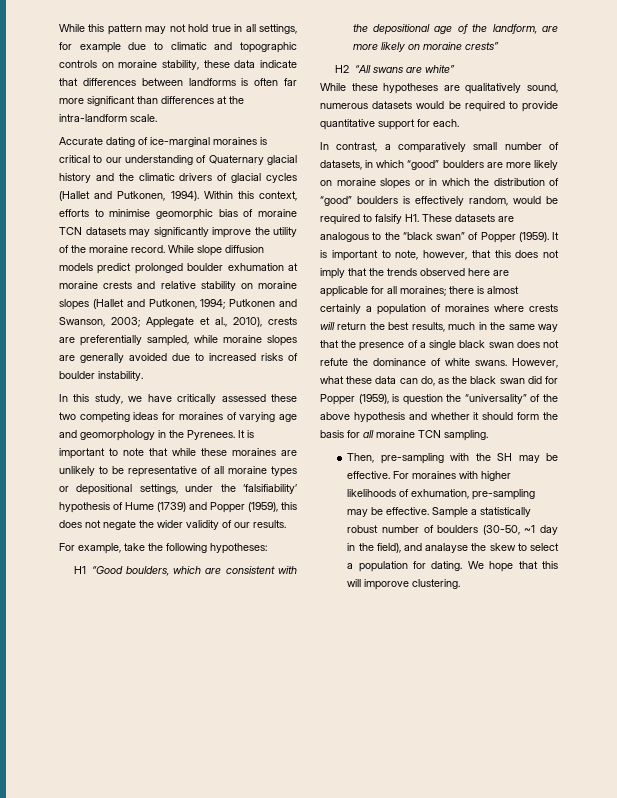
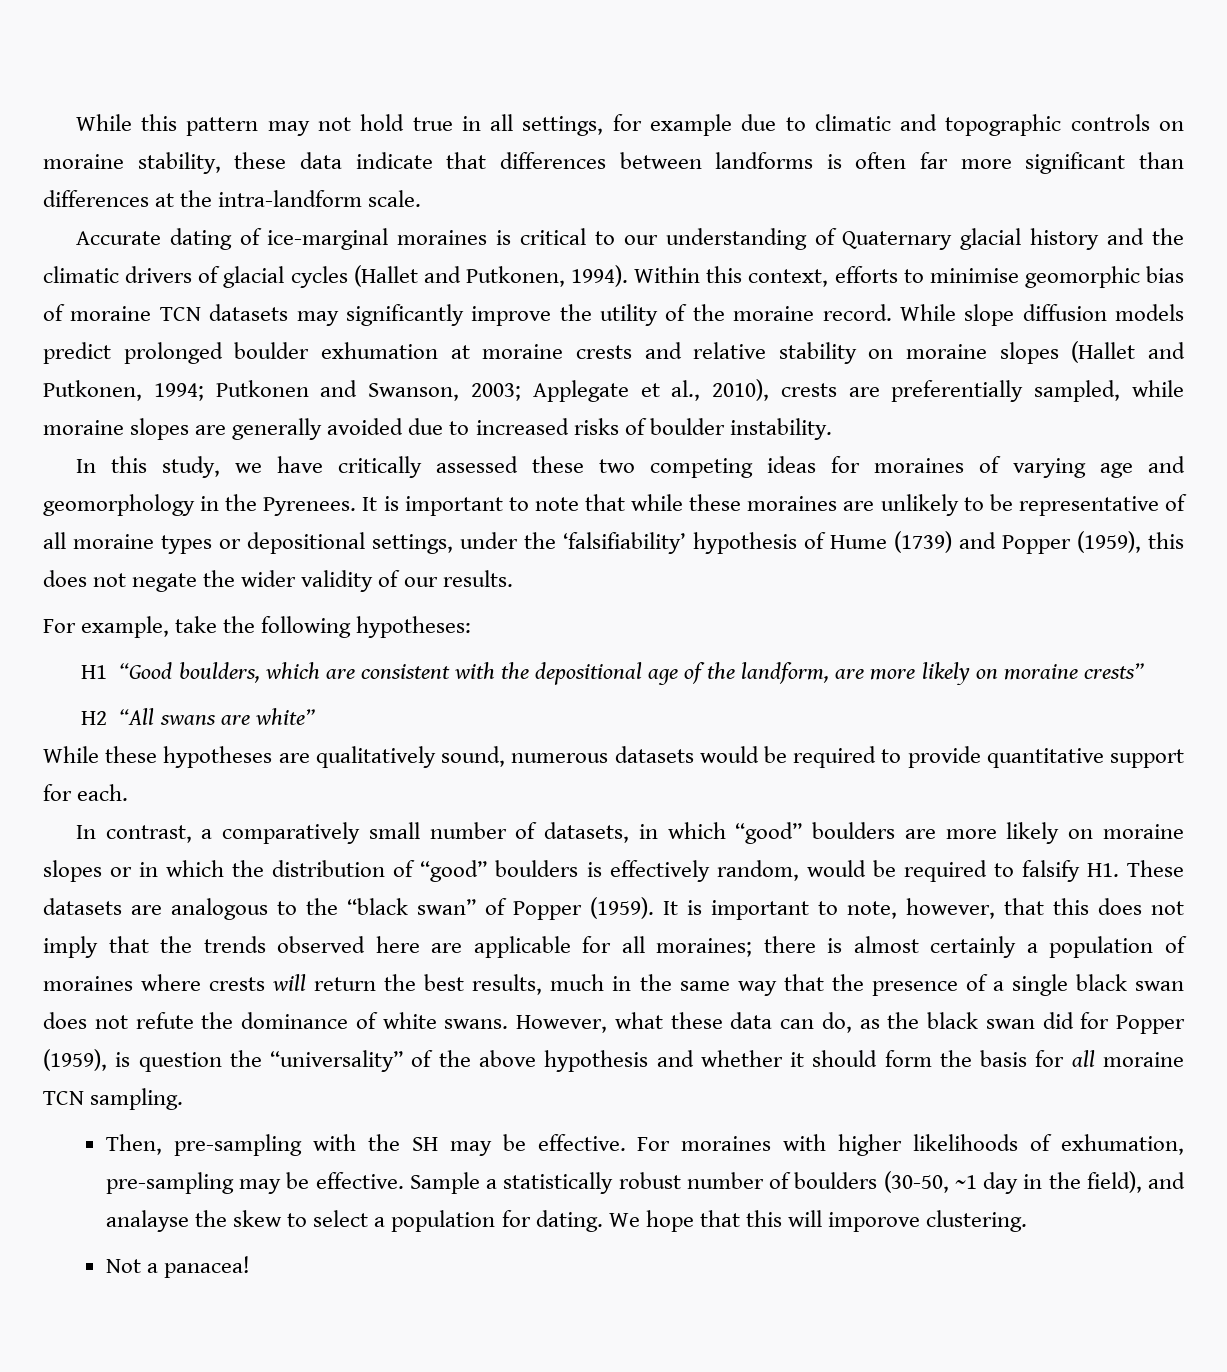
+ Not a panacea!

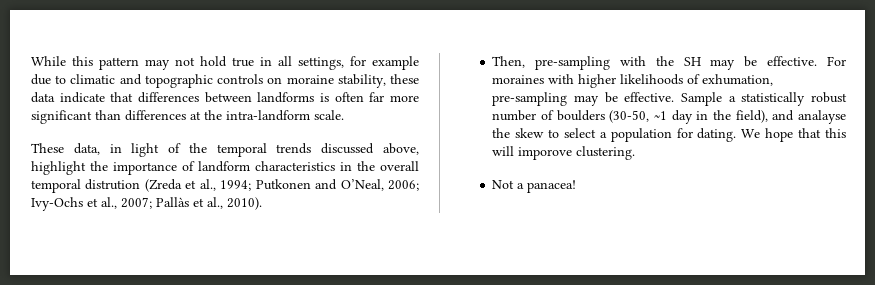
- Accurate dating of ice-marginal moraines is critical to our understanding of Quaternary glacial history and the climatic drivers of glacial cycles (Hallet and Putkonen, 1994). Within this context, efforts to minimise geomorphic bias of moraine TCN datasets may significantly improve the utility of the moraine record. While slope diffusion models predict prolonged boulder exhumation at moraine crests and relative stability on moraine slopes (Hallet and Putkonen, 1994; Putkonen and Swanson, 2003; Applegate et al., 2010), crests are preferentially sampled, while moraine slopes are generally avoided due to increased risks of boulder instability.
- In this study, we have critically assessed these two competing ideas for moraines of varying age and geomorphology in the Pyrenees. It is important to note that while these moraines are unlikely to be representative of all moraine types or depositional settings, under the ‘falsifiability’ hypothesis of Hume (1739) and Popper (1959), this does not negate the wider validity of our results.
- For example, take the following hypotheses:
- H1 “Good boulders, which are consistent with the depositional age of the landform, are more likely on moraine crests”
- H2 “All swans are white”
- While these hypotheses are qualitatively sound, numerous datasets would be required to provide quantitative support for each.
- In contrast, a comparatively small number of datasets, in which “good” boulders are more likely on moraine slopes or in which the distribution of “good” boulders is effectively random, would be required to falsify H1. These datasets are analogous to the “black swan” of Popper (1959). It is important to note, however, that this does not imply that the trends observed here are applicable for all moraines; there is almost certainly a population of moraines where crests will return the best results, much in the same way that the presence of a single black swan does not refute the dominance of white swans. However, what these data can do, as the black swan did for Popper (1959), is question the “universality” of the above hypothesis and whether it should form the basis for all moraine TCN sampling.
+ These data, in light of the temporal trends discussed above, highlight the importance of landform characteristics in the overall temporal distrution (Zreda et al., 1994; Putkonen and O’Neal, 2006; Ivy-Ochs et al., 2007; Pallàs et al., 2010).

